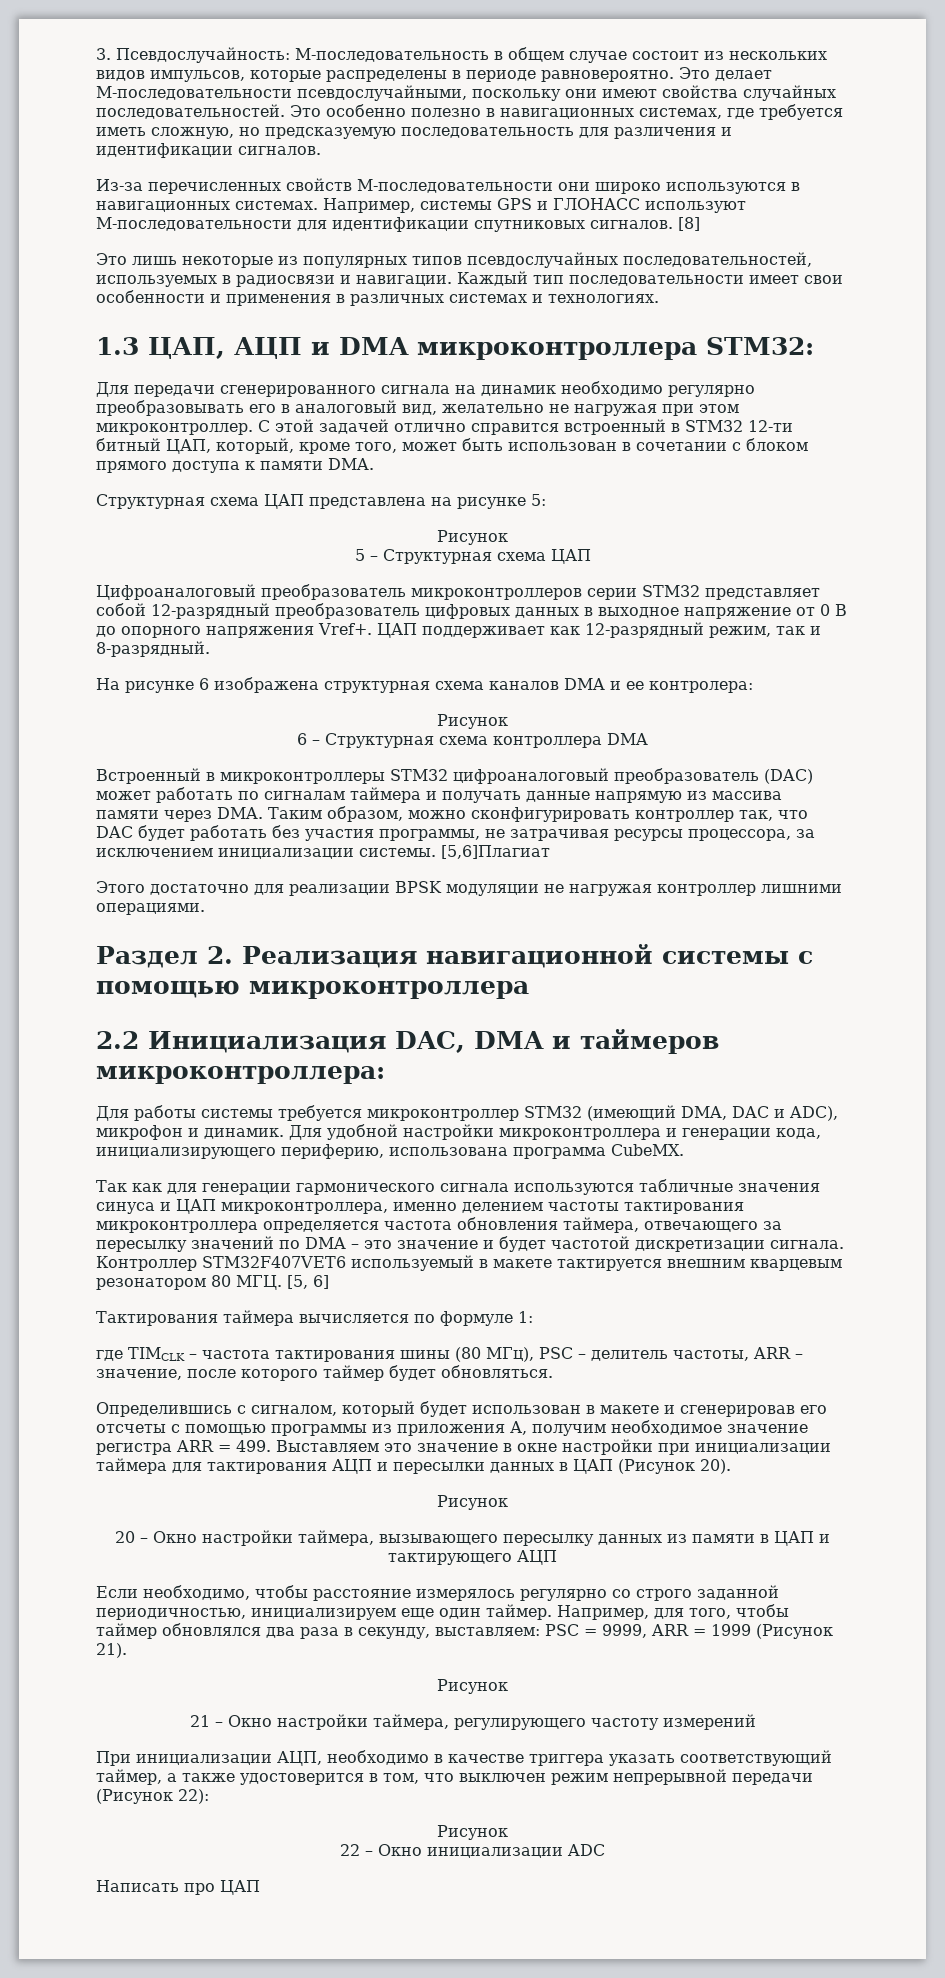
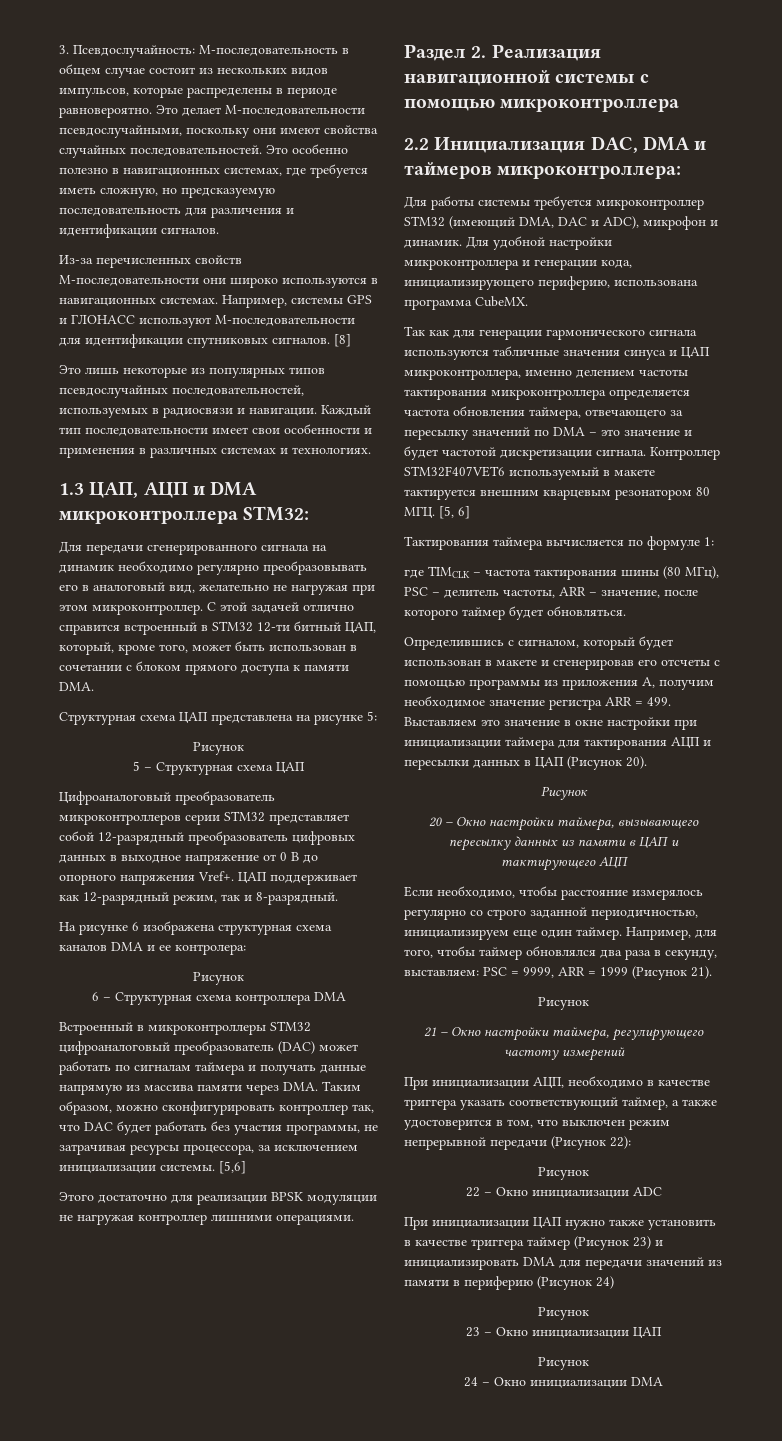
- [5,6]Плагиат
+ [5,6]
- Написать про ЦАП
+ При инициализации ЦАП нужно также установить в качестве триггера таймер (Рисунок 23) и инициализировать DMA для передачи значений из памяти в периферию (Рисунок 24)
+ Рисунок
+ 23 – Окно инициализации ЦАП
+ Рисунок
+ 24 – Окно инициализации DMA

